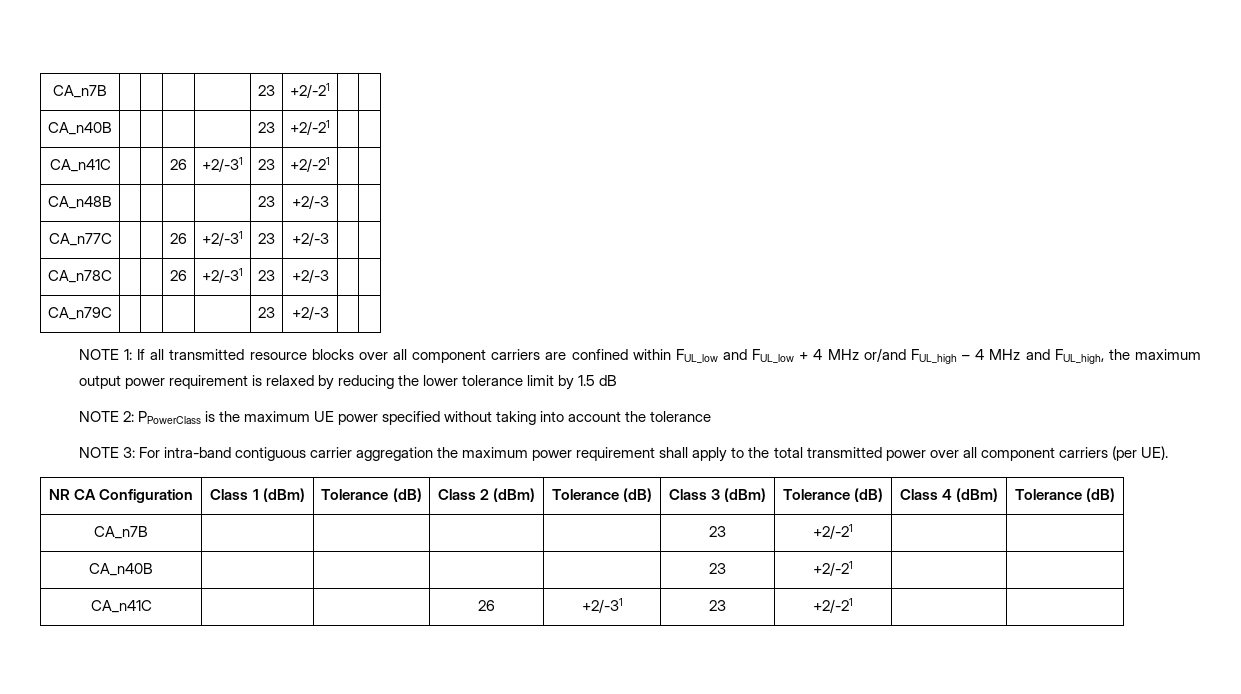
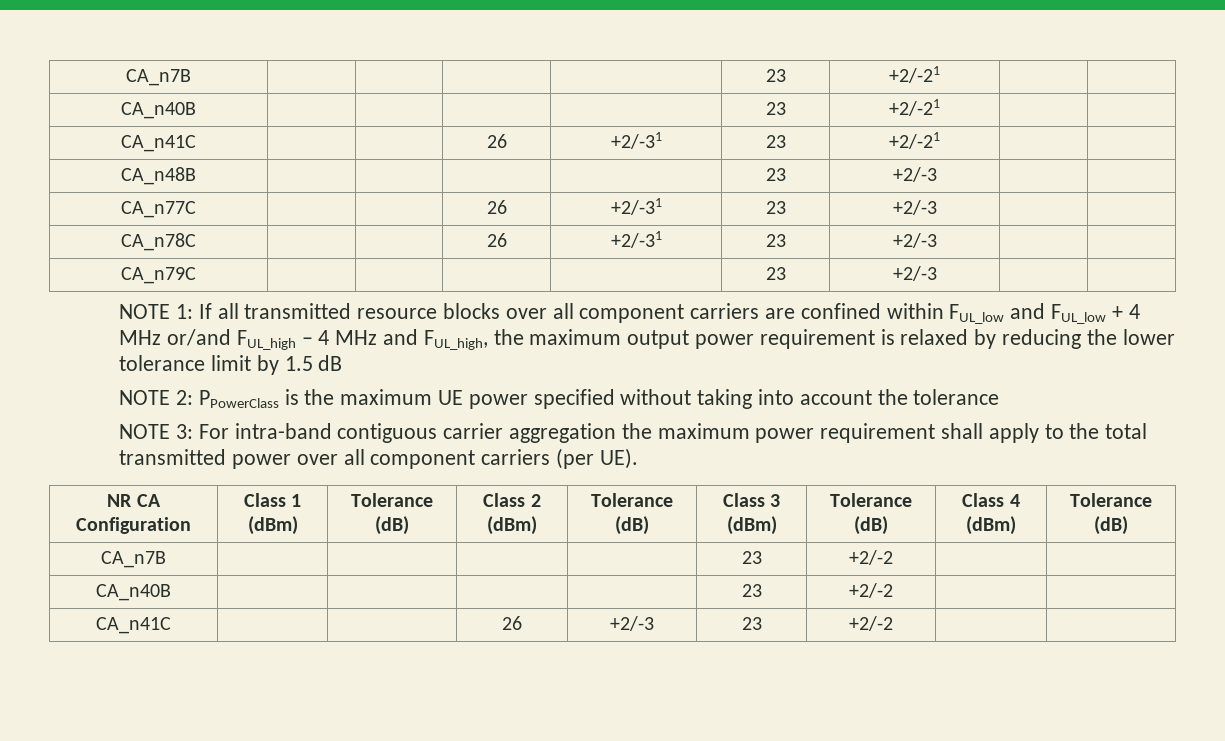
  NR CA Configuration | Class 1 (dBm) | Tolerance (dB) | Class 2 (dBm) | Tolerance (dB) | Class 3 (dBm) | Tolerance (dB) | Class 4 (dBm) | Tolerance (dB)
- CA_n7B | | | | | 23 | +2/-21 | |
- CA_n40B | | | | | 23 | +2/-21 | |
- CA_n41C | | | 26 | +2/-31 | 23 | +2/-21 | |
+ CA_n7B | | | | | 23 | +2/-2 | |
+ CA_n40B | | | | | 23 | +2/-2 | |
+ CA_n41C | | | 26 | +2/-3 | 23 | +2/-2 | |

